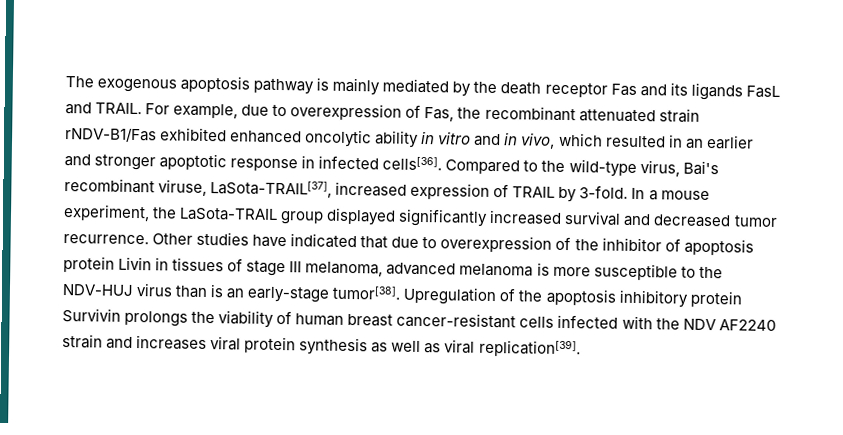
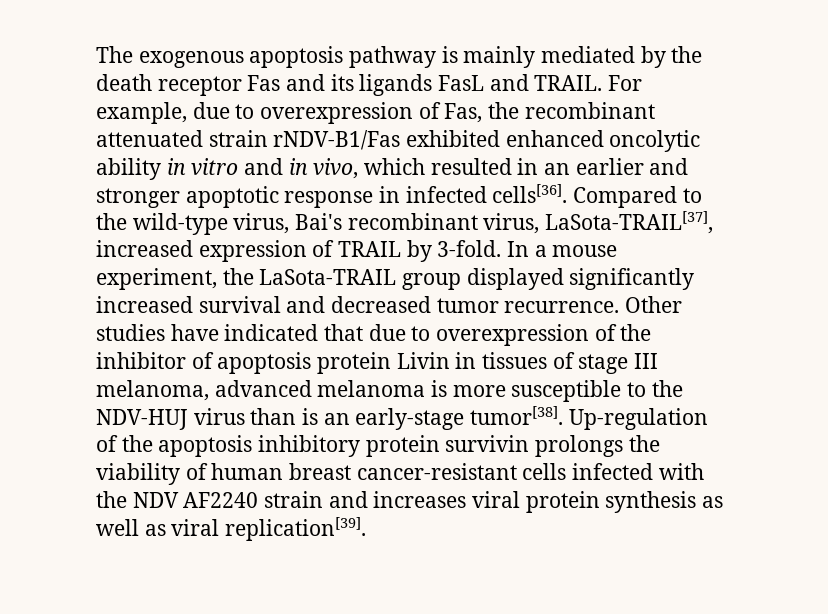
- Compared to the wild-type virus, Bai's recombinant viruse, LaSota-TRAIL[37], increased expression of TRAIL by 3-fold.
+ Compared to the wild-type virus, Bai's recombinant virus, LaSota-TRAIL[37], increased expression of TRAIL by 3-fold.
- Upregulation of the apoptosis inhibitory protein Survivin prolongs the viability of human breast cancer-resistant cells infected with the NDV AF2240 strain and increases viral protein synthesis as well as viral replication[39].
+ Up-regulation of the apoptosis inhibitory protein survivin prolongs the viability of human breast cancer-resistant cells infected with the NDV AF2240 strain and increases viral protein synthesis as well as viral replication[39].

